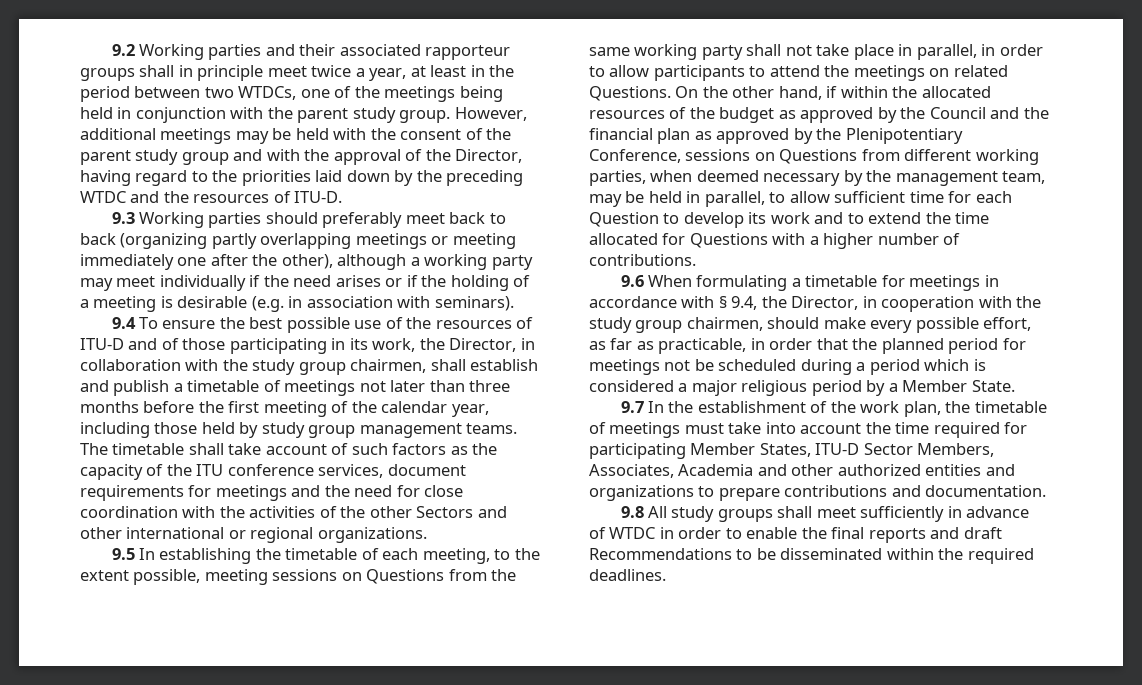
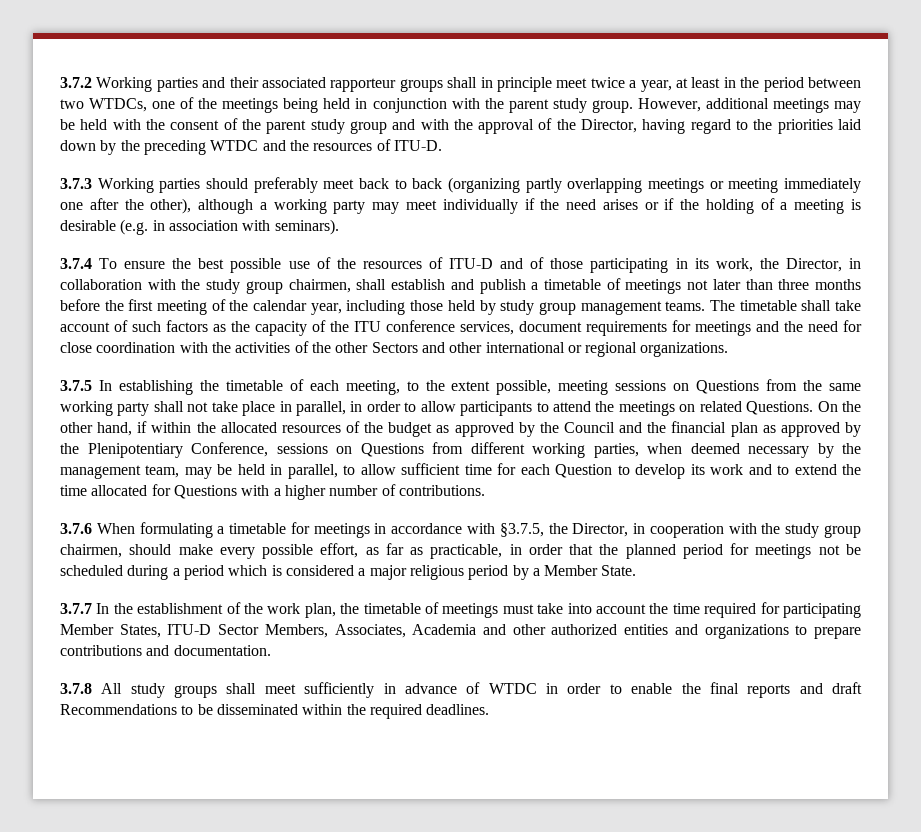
- 9.2 Working parties and their associated rapporteur groups shall in principle meet twice a year, at least in the period between two WTDCs, one of the meetings being held in conjunction with the parent study group.
+ 3.7.2 Working parties and their associated rapporteur groups shall in principle meet twice a year, at least in the period between two WTDCs, one of the meetings being held in conjunction with the parent study group.
- 9.3 Working parties should preferably meet back to back (organizing partly overlapping meetings or meeting immediately one after the other), although a working party may meet individually if the need arises or if the holding of a meeting is desirable (e.g. in association with seminars).
+ 3.7.3 Working parties should preferably meet back to back (organizing partly overlapping meetings or meeting immediately one after the other), although a working party may meet individually if the need arises or if the holding of a meeting is desirable (e.g. in association with seminars).
- 9.4 To ensure the best possible use of the resources of ITU-D and of those participating in its work, the Director, in collaboration with the study group chairmen, shall establish and publish a timetable of meetings not later than three months before the first meeting of the calendar year, including those held by study group management teams.
+ 3.7.4 To ensure the best possible use of the resources of ITU-D and of those participating in its work, the Director, in collaboration with the study group chairmen, shall establish and publish a timetable of meetings not later than three months before the first meeting of the calendar year, including those held by study group management teams.
- 9.5 In establishing the timetable of each meeting, to the extent possible, meeting sessions on Questions from the same working party shall not take place in parallel, in order to allow participants to attend the meetings on related Questions.
+ 3.7.5 In establishing the timetable of each meeting, to the extent possible, meeting sessions on Questions from the same working party shall not take place in parallel, in order to allow participants to attend the meetings on related Questions.
- 9.6 When formulating a timetable for meetings in accordance with § 9.4, the Director, in cooperation with the study group chairmen, should make every possible effort, as far as practicable, in order that the planned period for meetings not be scheduled during a period which is considered a major religious period by a Member State.
+ 3.7.6 When formulating a timetable for meetings in accordance with §3.7.5, the Director, in cooperation with the study group chairmen, should make every possible effort, as far as practicable, in order that the planned period for meetings not be scheduled during a period which is considered a major religious period by a Member State.
- 9.7 In the establishment of the work plan, the timetable of meetings must take into account the time required for participating Member States, ITU-D Sector Members, Associates, Academia and other authorized entities and organizations to prepare contributions and documentation.
+ 3.7.7 In the establishment of the work plan, the timetable of meetings must take into account the time required for participating Member States, ITU-D Sector Members, Associates, Academia and other authorized entities and organizations to prepare contributions and documentation.
- 9.8 All study groups shall meet sufficiently in advance of WTDC in order to enable the final reports and draft Recommendations to be disseminated within the required deadlines.
+ 3.7.8 All study groups shall meet sufficiently in advance of WTDC in order to enable the final reports and draft Recommendations to be disseminated within the required deadlines.

